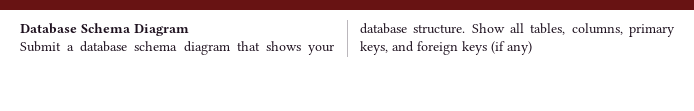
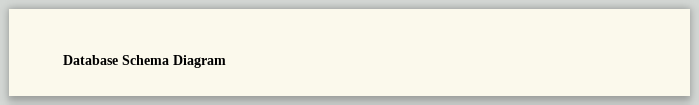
- Submit a database schema diagram that shows your database structure. Show all tables, columns, primary keys, and foreign keys (if any)

